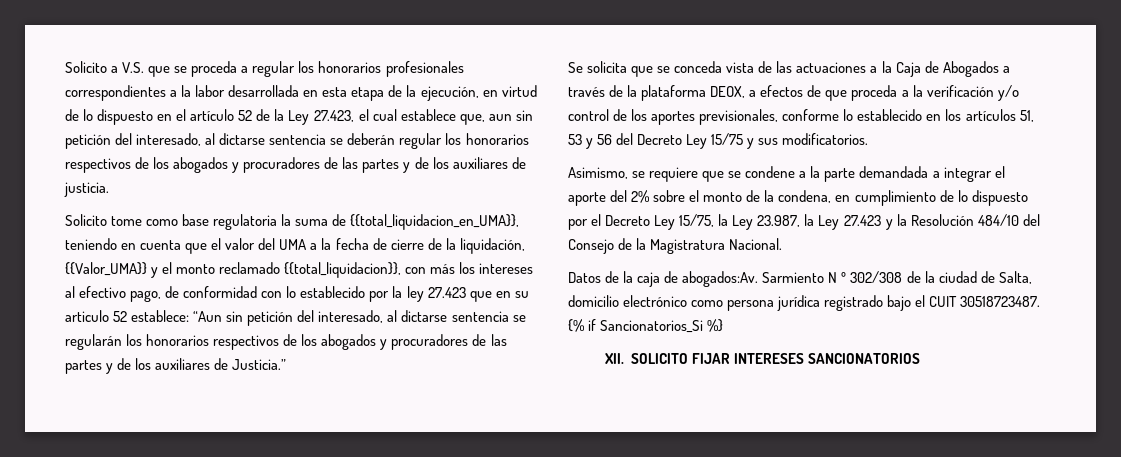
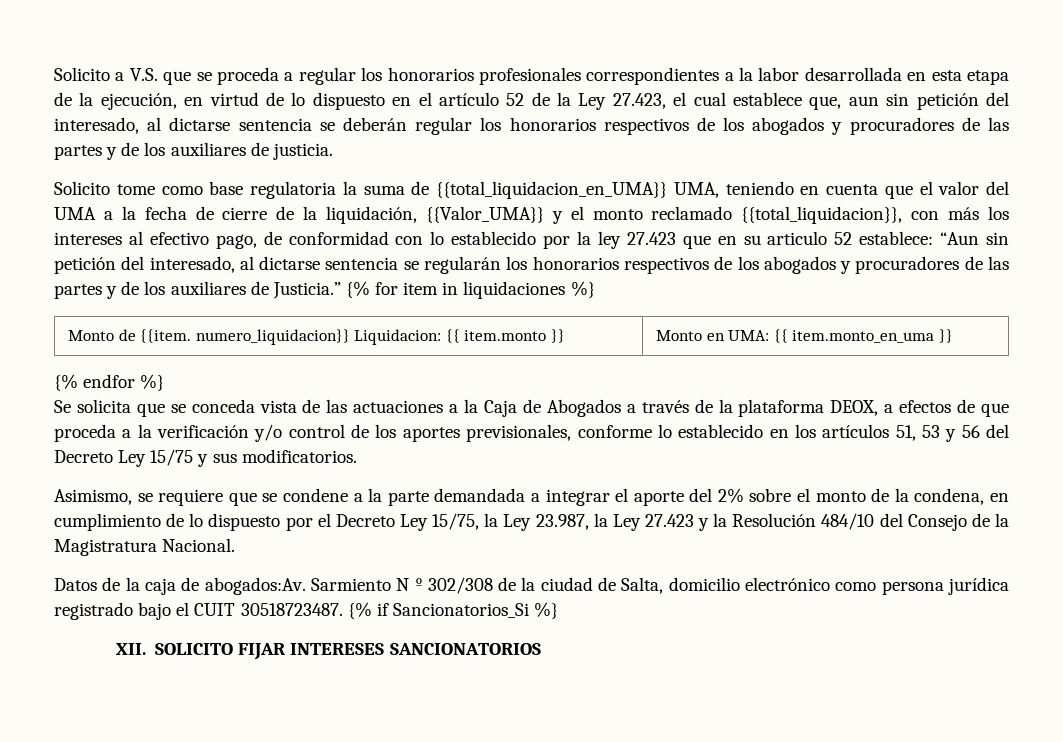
- Solicito tome como base regulatoria la suma de {{total_liquidacion_en_UMA}}, teniendo en cuenta que el valor del UMA a la fecha de cierre de la liquidación, {{Valor_UMA}} y el monto reclamado {{total_liquidacion}}, con más los intereses al efectivo pago, de conformidad con lo establecido por la ley 27.423 que en su articulo 52 establece:
+ Solicito tome como base regulatoria la suma de {{total_liquidacion_en_UMA}} UMA, teniendo en cuenta que el valor del UMA a la fecha de cierre de la liquidación, {{Valor_UMA}} y el monto reclamado {{total_liquidacion}}, con más los intereses al efectivo pago, de conformidad con lo establecido por la ley 27.423 que en su articulo 52 establece:
+ {% for item in liquidaciones %}
+ Monto de {{item. numero_liquidacion}} Liquidacion: {{ item.monto }} | Monto en UMA: {{ item.monto_en_uma }}
+ {% endfor %}

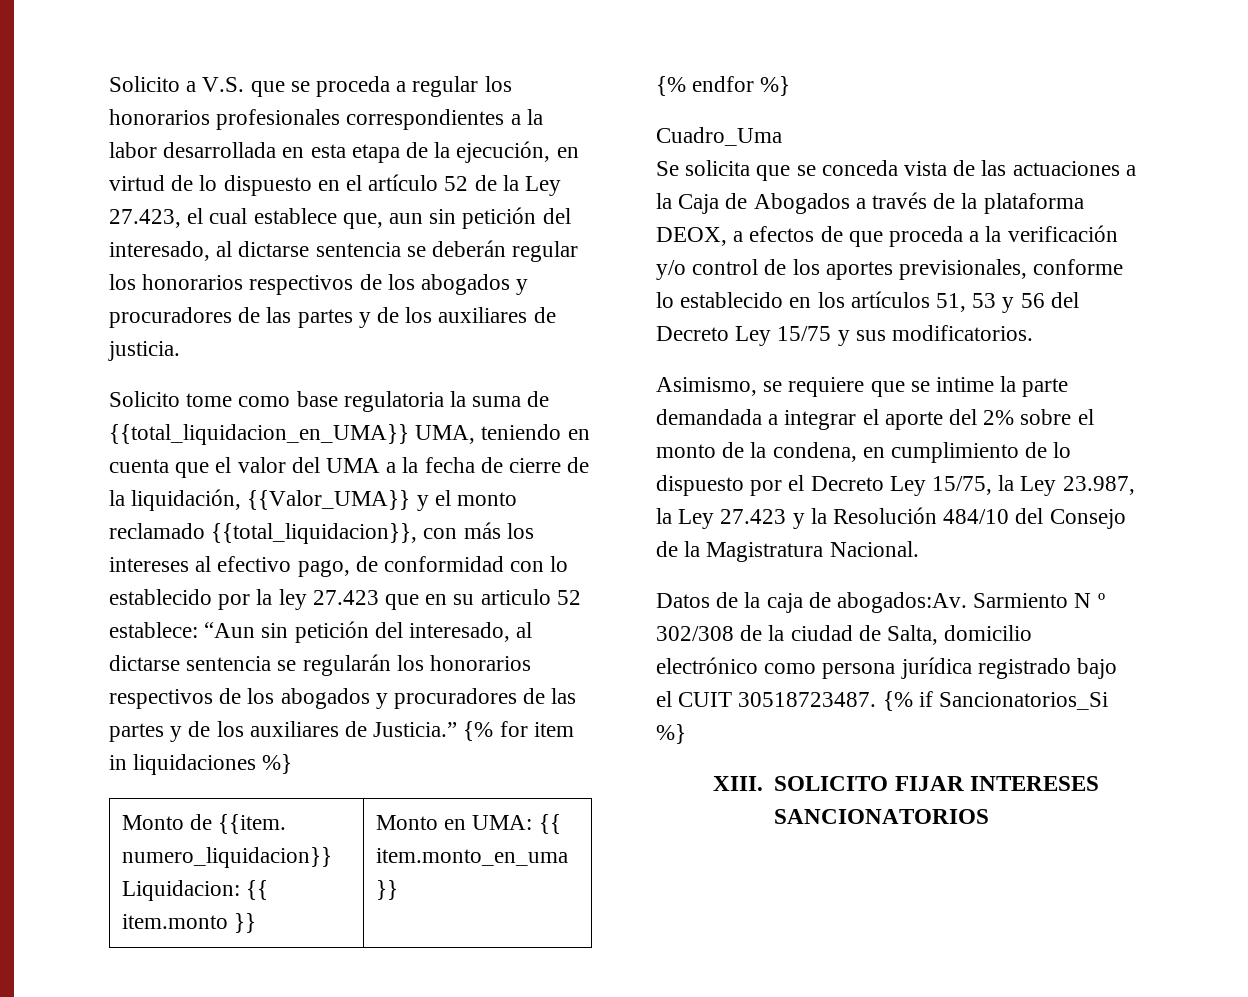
+ Cuadro_Uma
- Asimismo, se requiere que se condene a la parte demandada a integrar el aporte del 2% sobre el monto de la condena, en cumplimiento de lo dispuesto por el Decreto Ley 15/75, la Ley 23.987, la Ley 27.423 y la Resolución 484/10 del Consejo de la Magistratura Nacional.
+ Asimismo, se requiere que se intime la parte demandada a integrar el aporte del 2% sobre el monto de la condena, en cumplimiento de lo dispuesto por el Decreto Ley 15/75, la Ley 23.987, la Ley 27.423 y la Resolución 484/10 del Consejo de la Magistratura Nacional.
- XII. SOLICITO FIJAR INTERESES SANCIONATORIOS
+ XIII. SOLICITO FIJAR INTERESES SANCIONATORIOS

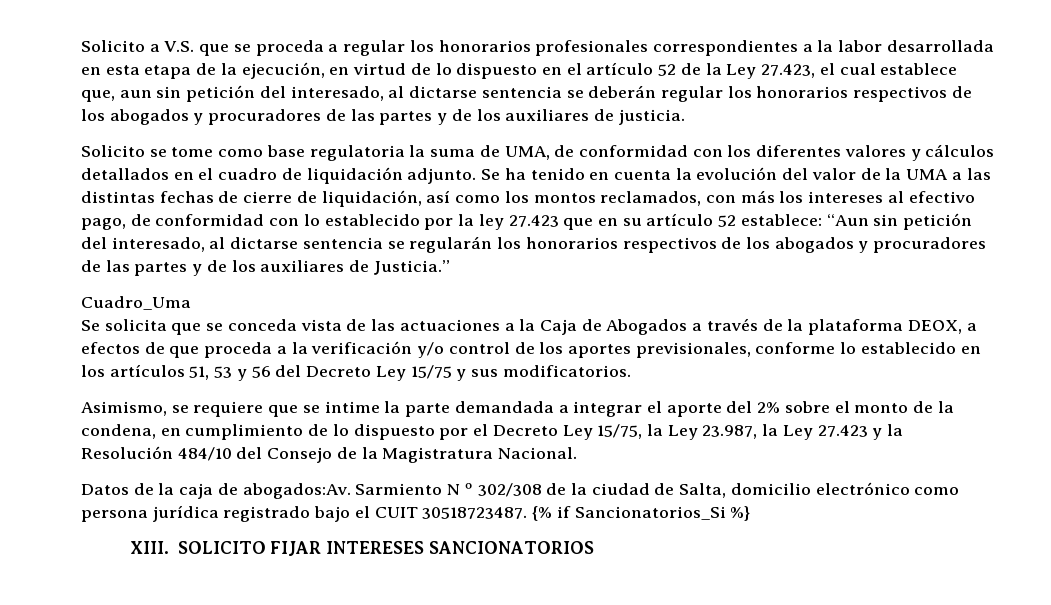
- Solicito tome como base regulatoria la suma de {{total_liquidacion_en_UMA}} UMA, teniendo en cuenta que el valor del UMA a la fecha de cierre de la liquidación, {{Valor_UMA}} y el monto reclamado {{total_liquidacion}}, con más los intereses al efectivo pago, de conformidad con lo establecido por la ley 27.423 que en su articulo 52 establece: “Aun sin petición del interesado, al dictarse sentencia se regularán los honorarios respectivos de los abogados y procuradores de las partes y de los auxiliares de Justicia.” {% for item in liquidaciones %}
- Monto de {{item. numero_liquidacion}} Liquidacion: {{ item.monto }} | Monto en UMA: {{ item.monto_en_uma }}
- {% endfor %}
+ Solicito se tome como base regulatoria la suma de UMA, de conformidad con los diferentes valores y cálculos detallados en el cuadro de liquidación adjunto. Se ha tenido en cuenta la evolución del valor de la UMA a las distintas fechas de cierre de liquidación, así como los montos reclamados, con más los intereses al efectivo pago, de conformidad con lo establecido por la ley 27.423 que en su artículo 52 establece: “Aun sin petición del interesado, al dictarse sentencia se regularán los honorarios respectivos de los abogados y procuradores de las partes y de los auxiliares de Justicia.”

